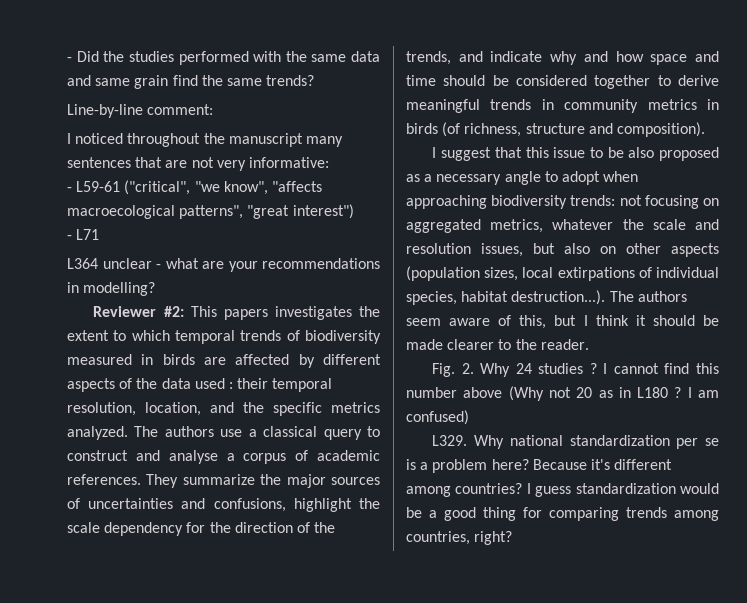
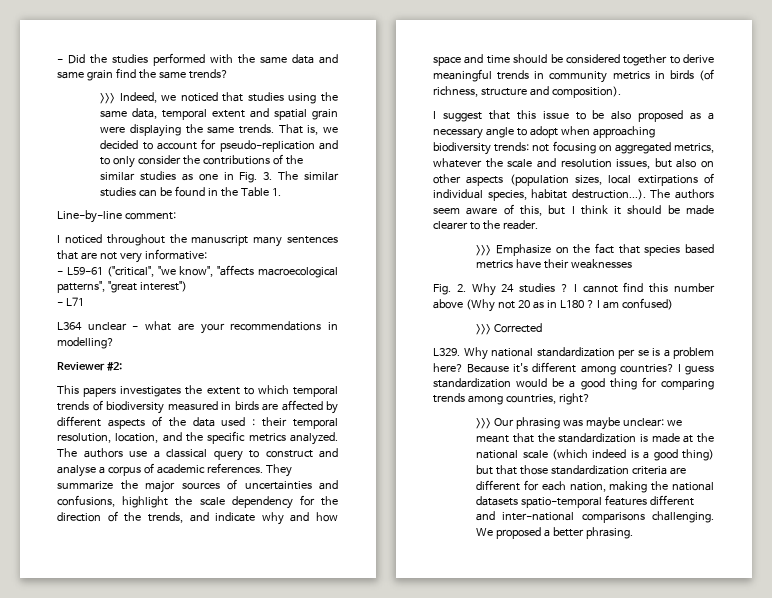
+ >>> Indeed, we noticed that studies using the same data, temporal extent and spatial grain were displaying the same trends. That is, we decided to account for pseudo-replication and to only consider the contributions of the similar studies as one in Fig. 3. The similar studies can be found in the Table 1.
- Reviewer #2: This papers investigates the extent to which temporal trends of biodiversity measured in birds are affected by different aspects of the data used : their temporal resolution, location, and the specific metrics analyzed.
+ Reviewer #2:
+ This papers investigates the extent to which temporal trends of biodiversity measured in birds are affected by different aspects of the data used : their temporal resolution, location, and the specific metrics analyzed.
+ >>> Emphasize on the fact that species based metrics have their weaknesses
+ >>> Corrected
+ >>> Our phrasing was maybe unclear: we meant that the standardization is made at the national scale (which indeed is a good thing) but that those standardization criteria are different for each nation, making the national datasets spatio-temporal features different and inter-national comparisons challenging. We proposed a better phrasing.

